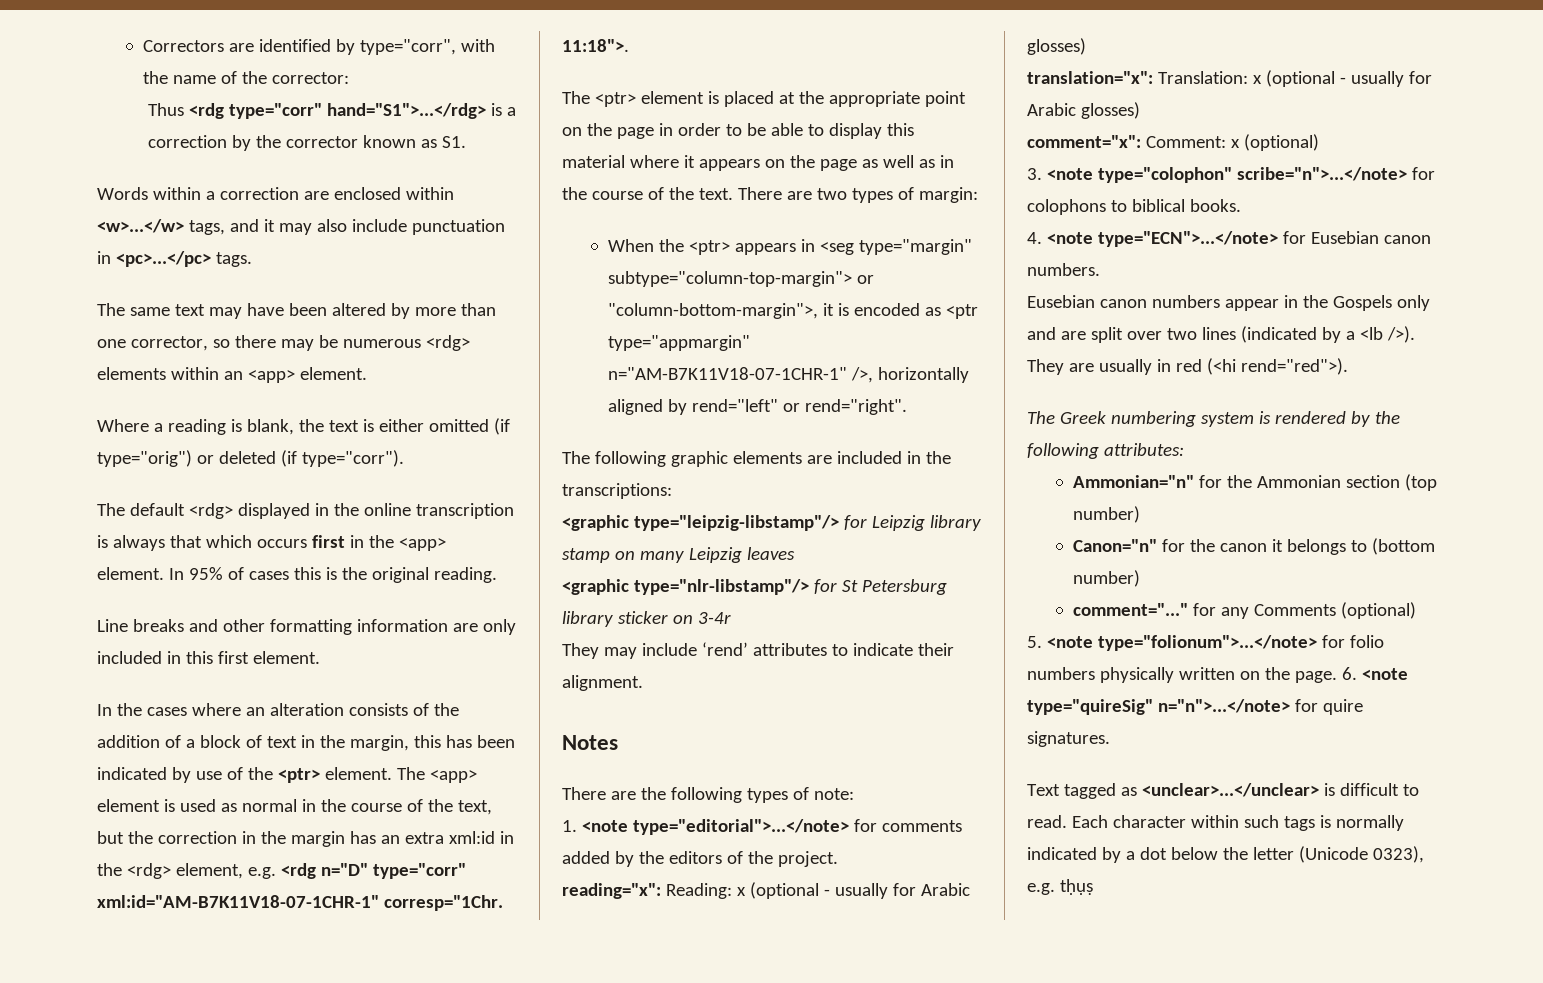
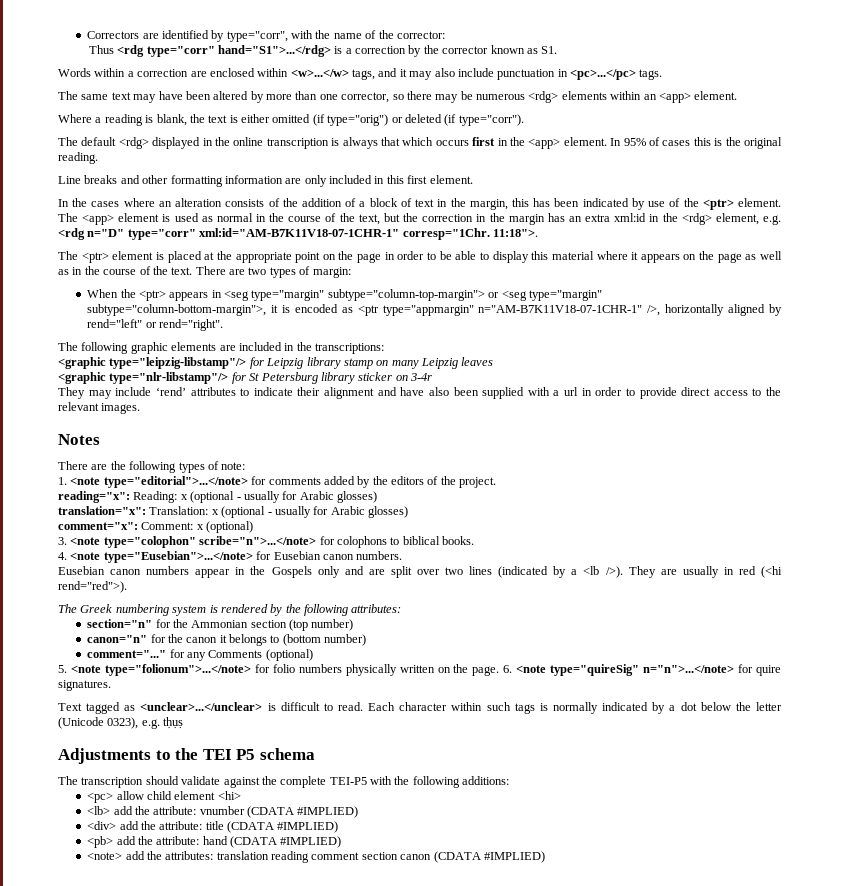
- When the <ptr> appears in <seg type="margin" subtype="column-top-margin"> or "column-bottom-margin">, it is encoded as <ptr type="appmargin" n="AM-B7K11V18-07-1CHR-1" />, horizontally aligned by rend="left" or rend="right".
+ When the <ptr> appears in <seg type="margin" subtype="column-top-margin"> or <seg type="margin" subtype="column-bottom-margin">, it is encoded as <ptr type="appmargin" n="AM-B7K11V18-07-1CHR-1" />, horizontally aligned by rend="left" or rend="right".
- They may include ‘rend’ attributes to indicate their alignment.
+ They may include ‘rend’ attributes to indicate their alignment and have also been supplied with a url in order to provide direct access to the relevant images.
- 4. <note type="ECN">...</note> for Eusebian canon numbers.
+ 4. <note type="Eusebian">...</note> for Eusebian canon numbers.
- Ammonian="n" for the Ammonian section (top number)
+ section="n" for the Ammonian section (top number)
- Canon="n" for the canon it belongs to (bottom number)
+ canon="n" for the canon it belongs to (bottom number)
+ Adjustments to the TEI P5 schema
+ The transcription should validate against the complete TEI-P5 with the following additions:
+ <pc> allow child element <hi>
+ <lb> add the attribute: vnumber (CDATA #IMPLIED)
+ <div> add the attribute: title (CDATA #IMPLIED)
+ <pb> add the attribute: hand (CDATA #IMPLIED)
+ <note> add the attributes: translation reading comment section canon (CDATA #IMPLIED)

